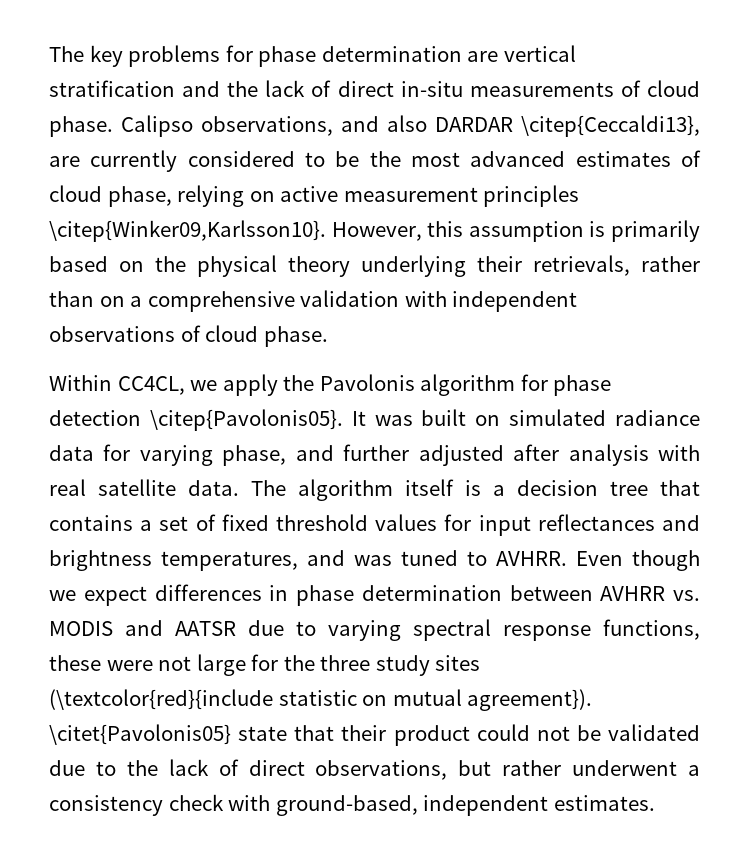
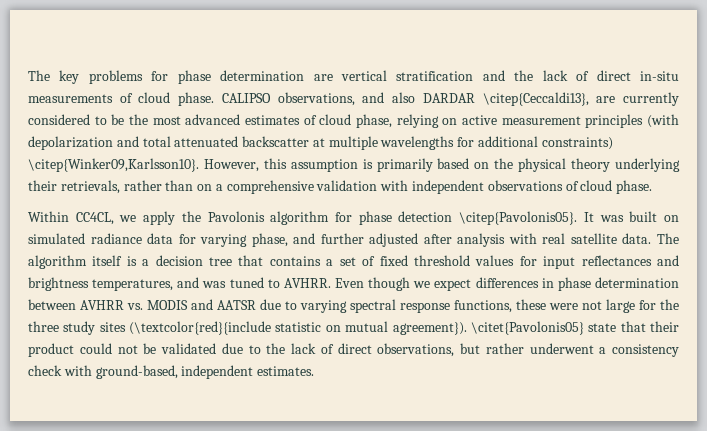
- Calipso observations, and also DARDAR \citep{Ceccaldi13}, are currently considered to be the most advanced estimates of cloud phase, relying on active measurement principles \citep{Winker09,Karlsson10}.
+ CALIPSO observations, and also DARDAR \citep{Ceccaldi13}, are currently considered to be the most advanced estimates of cloud phase, relying on active measurement principles (with depolarization and total attenuated backscatter at multiple wavelengths for additional constraints) \citep{Winker09,Karlsson10}.

